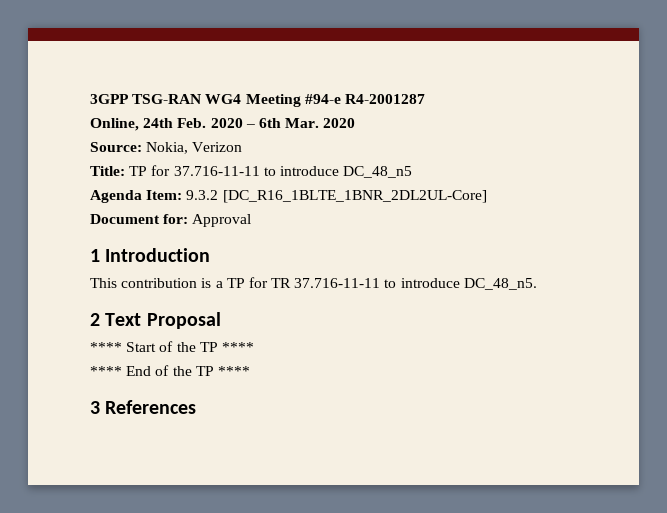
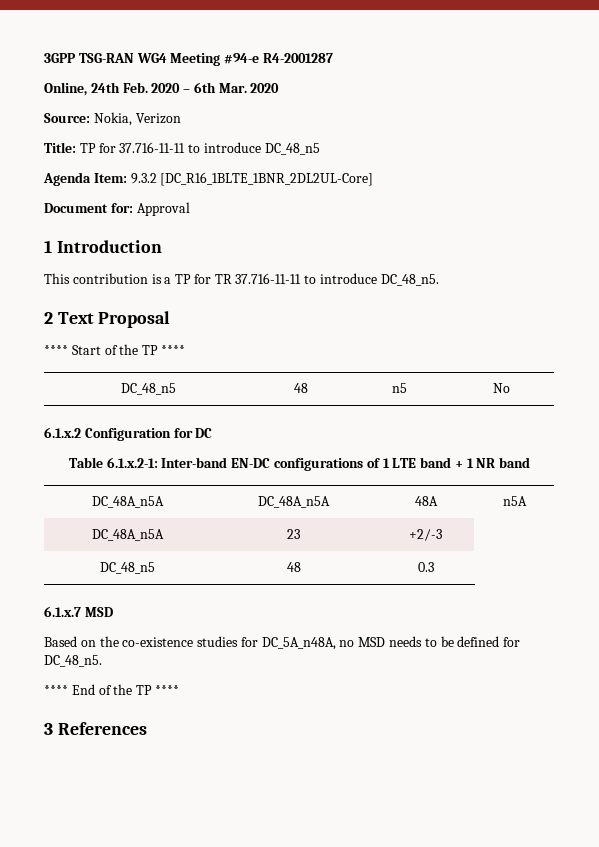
+ DC_48_n5 | 48 | n5 | No
+ 6.1.x.2 Configuration for DC
+ Table 6.1.x.2-1: Inter-band EN-DC configurations of 1 LTE band + 1 NR band
+ DC_48A_n5A | DC_48A_n5A | 48A | n5A
+ DC_48A_n5A | 23 | +2/-3
+ DC_48_n5 | 48 | 0.3
+ 6.1.x.7 MSD
+ Based on the co-existence studies for DC_5A_n48A, no MSD needs to be defined for DC_48_n5.

